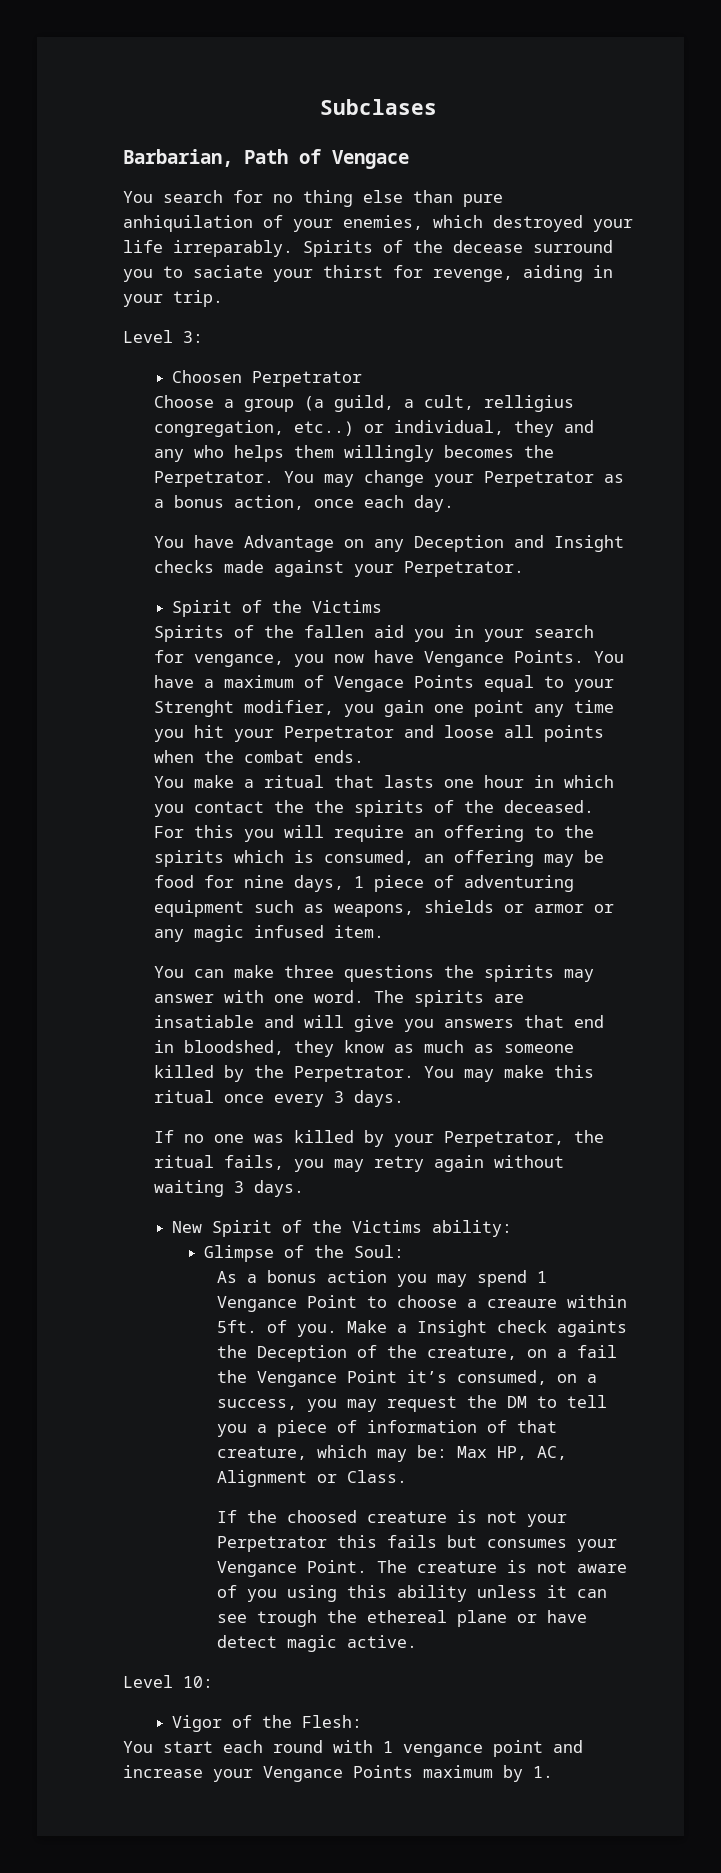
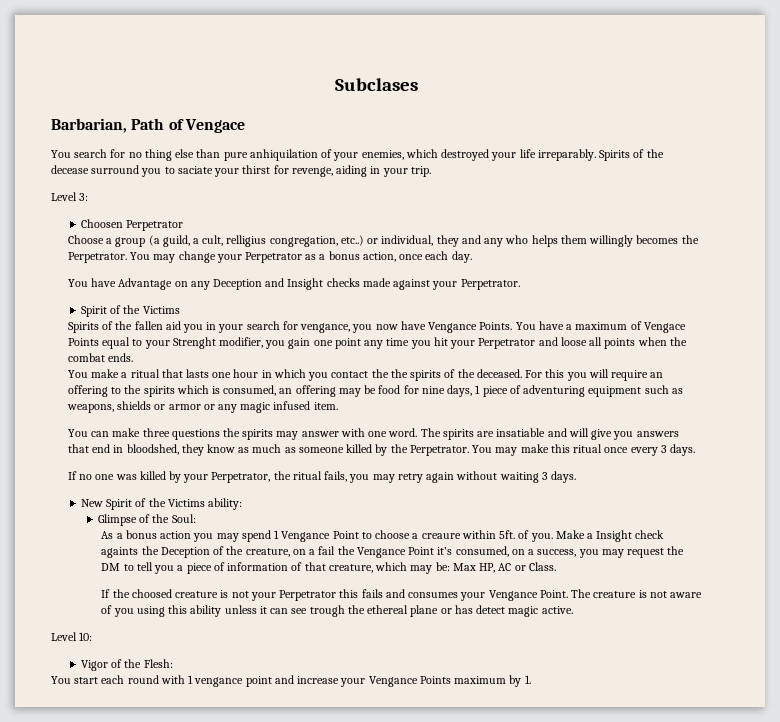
- Make a Insight check againts the Deception of the creature, on a fail the Vengance Point it’s consumed, on a success, you may request the DM to tell you a piece of information of that creature, which may be: Max HP, AC, Alignment or Class.
+ Make a Insight check againts the Deception of the creature, on a fail the Vengance Point it’s consumed, on a success, you may request the DM to tell you a piece of information of that creature, which may be: Max HP, AC or Class.
- If the choosed creature is not your Perpetrator this fails but consumes your Vengance Point.
+ If the choosed creature is not your Perpetrator this fails and consumes your Vengance Point.
- The creature is not aware of you using this ability unless it can see trough the ethereal plane or have detect magic active.
+ The creature is not aware of you using this ability unless it can see trough the ethereal plane or has detect magic active.

